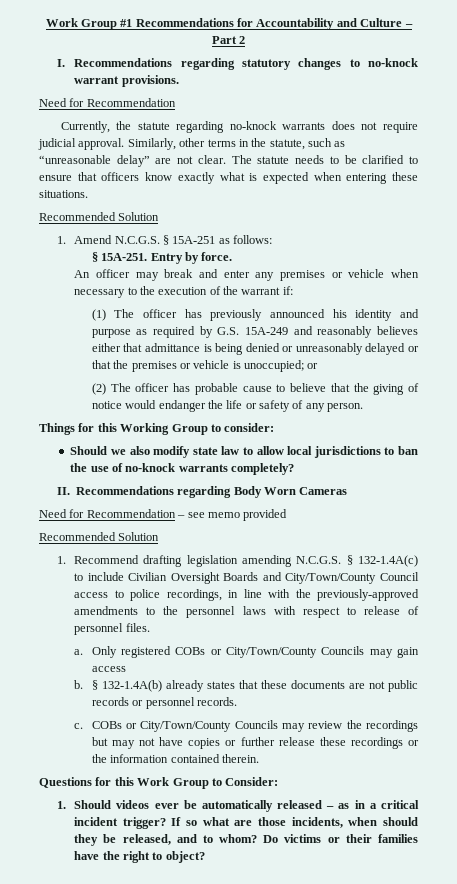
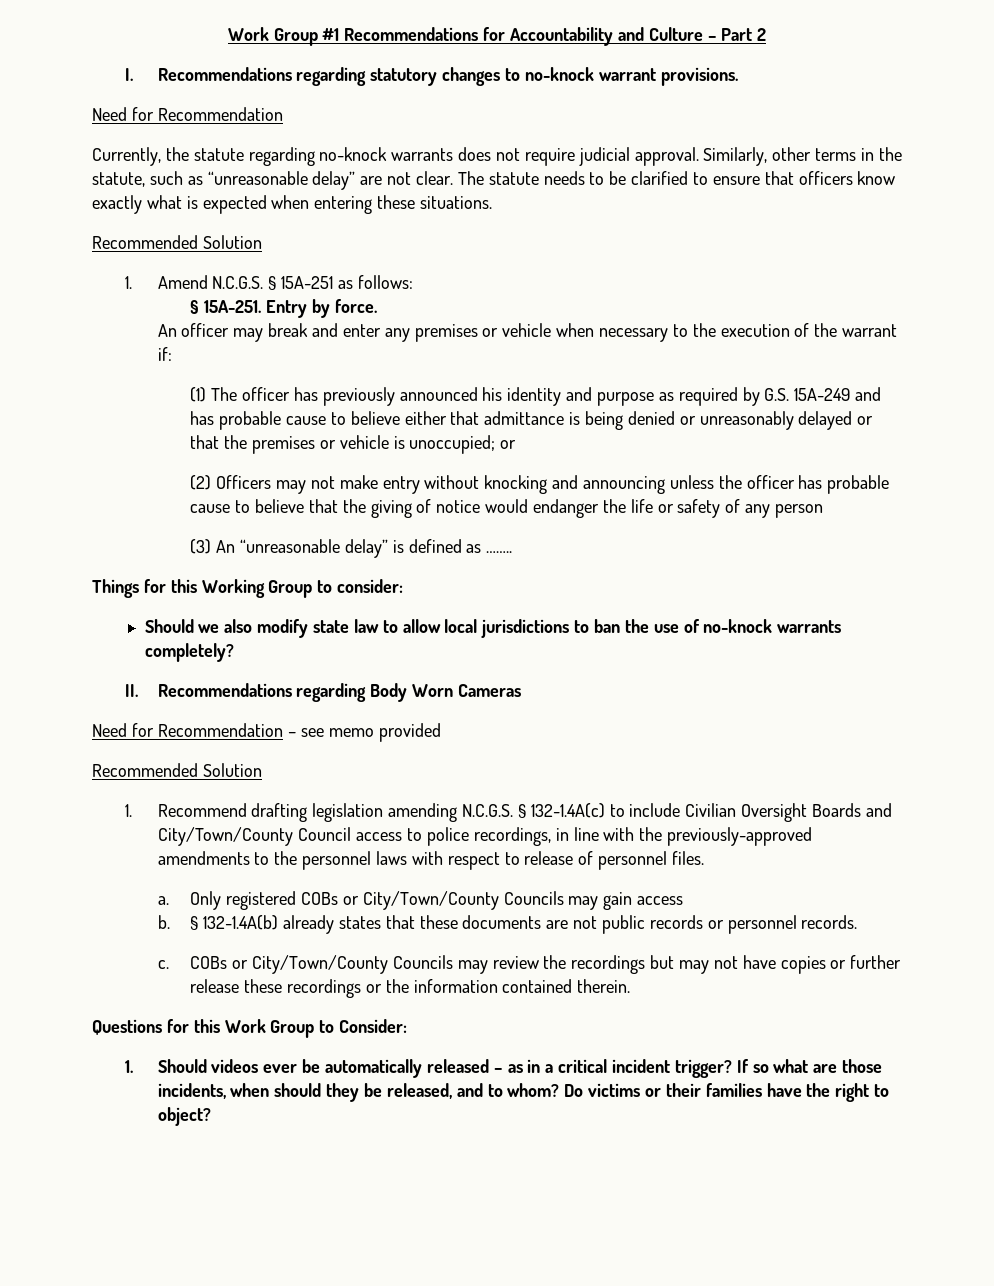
- (1) The officer has previously announced his identity and purpose as required by G.S. 15A-249 and reasonably believes either that admittance is being denied or unreasonably delayed or that the premises or vehicle is unoccupied; or
+ (1) The officer has previously announced his identity and purpose as required by G.S. 15A-249 and has probable cause to believe either that admittance is being denied or unreasonably delayed or that the premises or vehicle is unoccupied; or
- (2) The officer has probable cause to believe that the giving of notice would endanger the life or safety of any person.
+ (2) Officers may not make entry without knocking and announcing unless the officer has probable cause to believe that the giving of notice would endanger the life or safety of any person
+ (3) An “unreasonable delay” is defined as ……..

